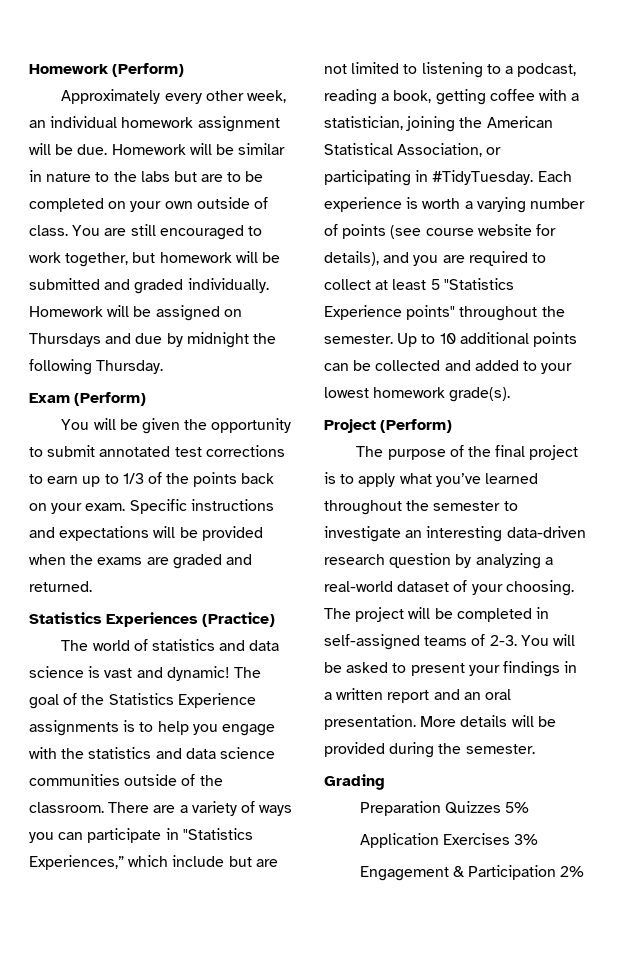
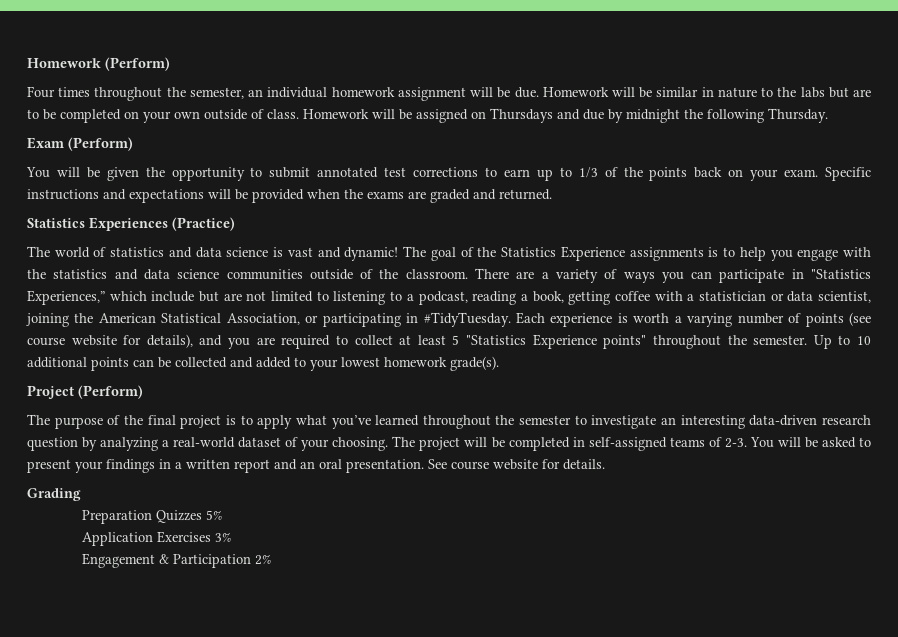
- Approximately every other week, an individual homework assignment will be due.
+ Four times throughout the semester, an individual homework assignment will be due.
- You are still encouraged to work together, but homework will be submitted and graded individually.
- There are a variety of ways you can participate in "Statistics Experiences,” which include but are not limited to listening to a podcast, reading a book, getting coffee with a statistician, joining the American Statistical Association, or participating in #TidyTuesday.
+ There are a variety of ways you can participate in "Statistics Experiences,” which include but are not limited to listening to a podcast, reading a book, getting coffee with a statistician or data scientist, joining the American Statistical Association, or participating in #TidyTuesday.
- More details will be provided during the semester.
+ See course website for details.

